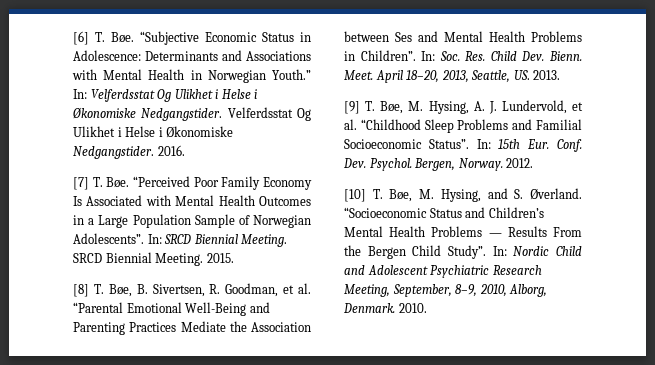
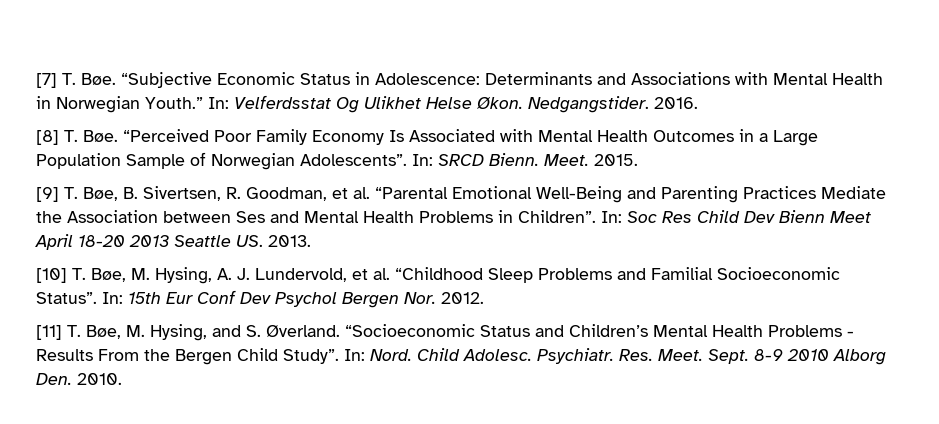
- [6] T. Bøe. “Subjective Economic Status in Adolescence: Determinants and Associations with Mental Health in Norwegian Youth.”
+ [7] T. Bøe. “Subjective Economic Status in Adolescence: Determinants and Associations with Mental Health in Norwegian Youth.”
- In: Velferdsstat Og Ulikhet i Helse i Økonomiske Nedgangstider. Velferdsstat Og Ulikhet i Helse i Økonomiske Nedgangstider.
+ In: Velferdsstat Og Ulikhet Helse Økon. Nedgangstider.
- [7] T. Bøe. “Perceived Poor Family Economy Is Associated with Mental Health Outcomes in a Large Population Sample of Norwegian Adolescents”.
+ [8] T. Bøe. “Perceived Poor Family Economy Is Associated with Mental Health Outcomes in a Large Population Sample of Norwegian Adolescents”.
- In: SRCD Biennial Meeting. SRCD Biennial Meeting.
+ In: SRCD Bienn. Meet.
- [8] T. Bøe, B. Sivertsen, R. Goodman, et al. “Parental Emotional Well-Being and Parenting Practices Mediate the Association between Ses and Mental Health Problems in Children”.
+ [9] T. Bøe, B. Sivertsen, R. Goodman, et al. “Parental Emotional Well-Being and Parenting Practices Mediate the Association between Ses and Mental Health Problems in Children”.
- In: Soc. Res. Child Dev. Bienn. Meet. April 18–20, 2013, Seattle, US. 2013.
+ In: Soc Res Child Dev Bienn Meet April 18-20 2013 Seattle US. 2013.
- [9] T. Bøe, M. Hysing, A. J. Lundervold, et al. “Childhood Sleep Problems and Familial Socioeconomic Status”.
+ [10] T. Bøe, M. Hysing, A. J. Lundervold, et al. “Childhood Sleep Problems and Familial Socioeconomic Status”.
- In: 15th Eur. Conf. Dev. Psychol. Bergen, Norway. 2012.
+ In: 15th Eur Conf Dev Psychol Bergen Nor. 2012.
- [10] T. Bøe, M. Hysing, and S. Øverland.
+ [11] T. Bøe, M. Hysing, and S. Øverland.
- “Socioeconomic Status and Children’s Mental Health Problems — Results From the Bergen Child Study”.
+ “Socioeconomic Status and Children’s Mental Health Problems - Results From the Bergen Child Study”.
- In: Nordic Child and Adolescent Psychiatric Research Meeting, September, 8–9, 2010, Alborg, Denmark. 2010.
+ In: Nord. Child Adolesc. Psychiatr. Res. Meet. Sept. 8-9 2010 Alborg Den. 2010.

